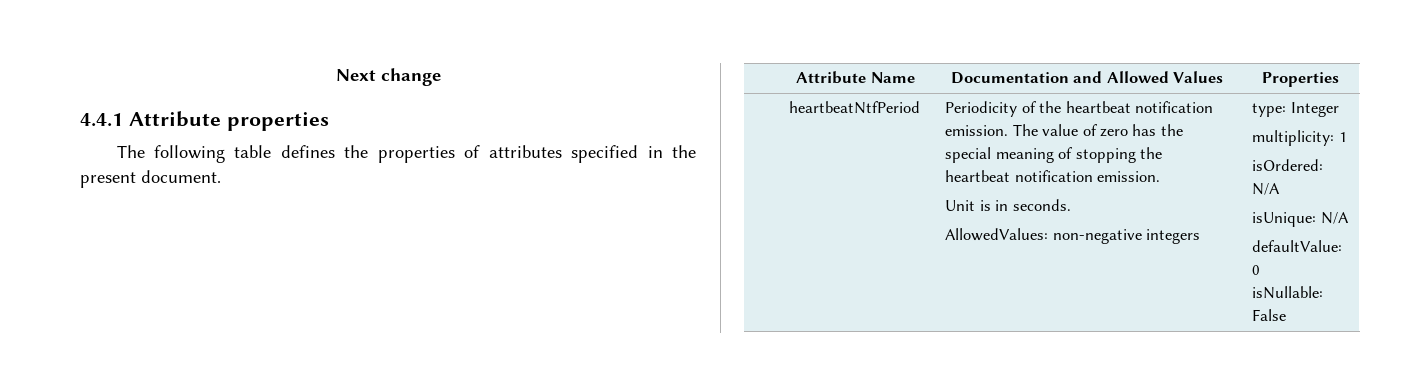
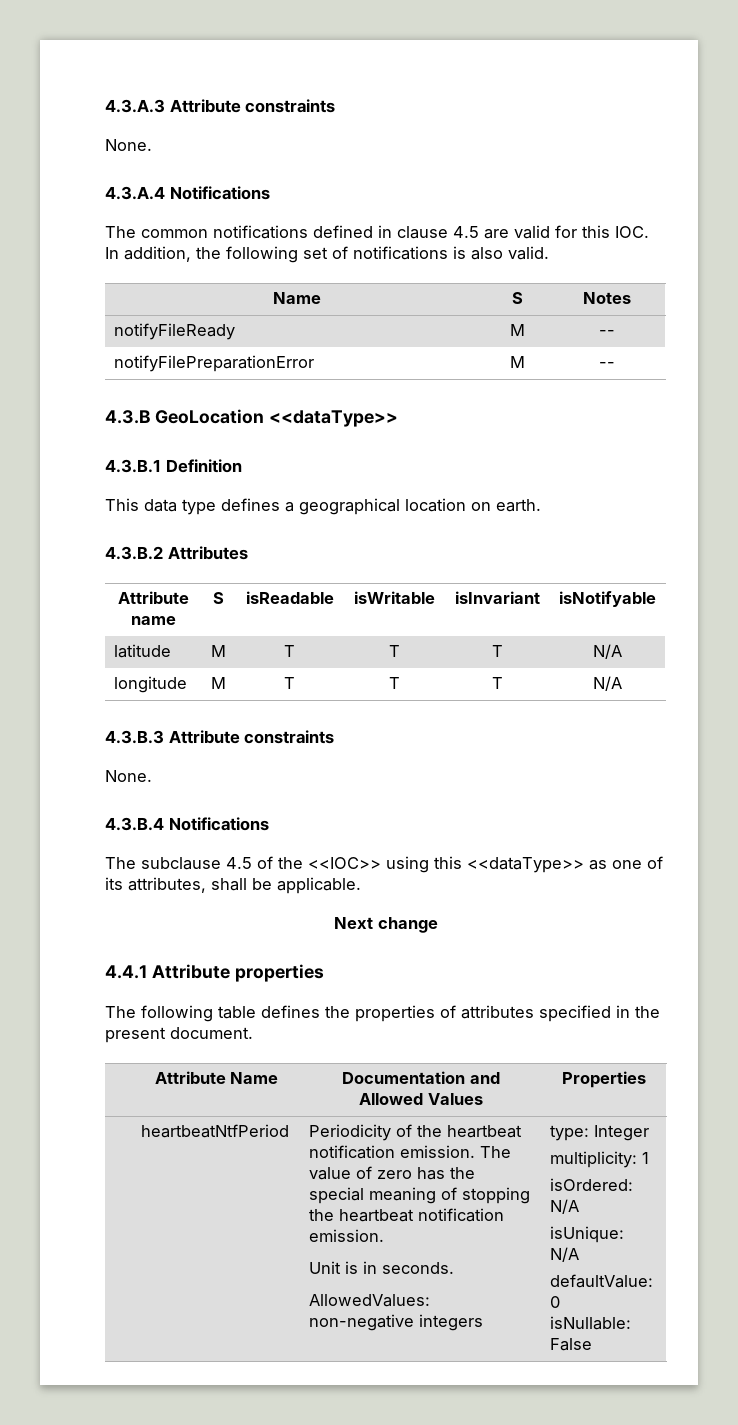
+ 4.3.A.3 Attribute constraints
+ None.
+ 4.3.A.4 Notifications
+ The common notifications defined in clause 4.5 are valid for this IOC. In addition, the following set of notifications is also valid.
+ Name | S | Notes
+ notifyFileReady | M | --
+ notifyFilePreparationError | M | --
+ 4.3.B GeoLocation <<dataType>>
+ 4.3.B.1 Definition
+ This data type defines a geographical location on earth.
+ 4.3.B.2 Attributes
+ Attribute name | S | isReadable | isWritable | isInvariant | isNotifyable
+ latitude | M | T | T | T | N/A
+ longitude | M | T | T | T | N/A
+ 4.3.B.3 Attribute constraints
+ None.
+ 4.3.B.4 Notifications
+ The subclause 4.5 of the <<IOC>> using this <<dataType>> as one of its attributes, shall be applicable.

